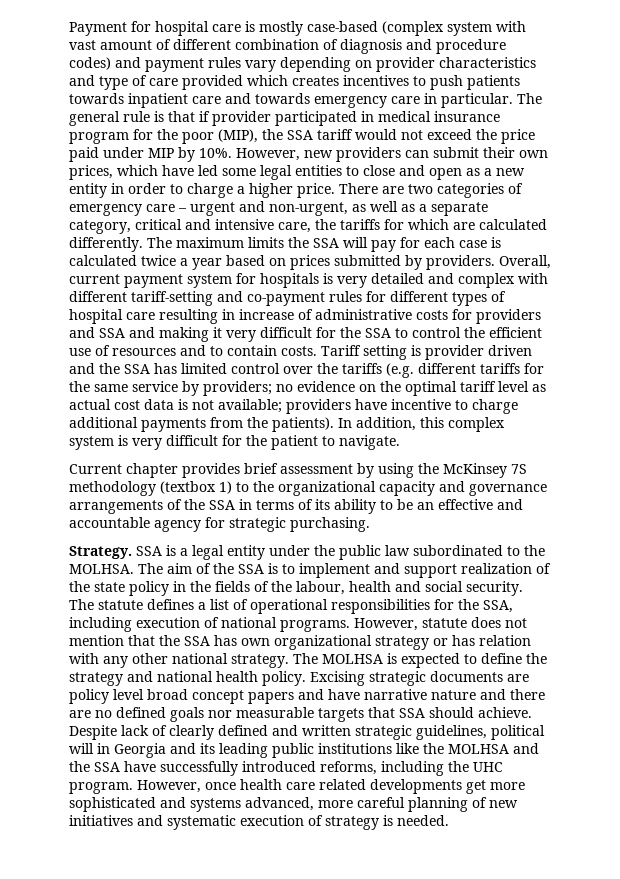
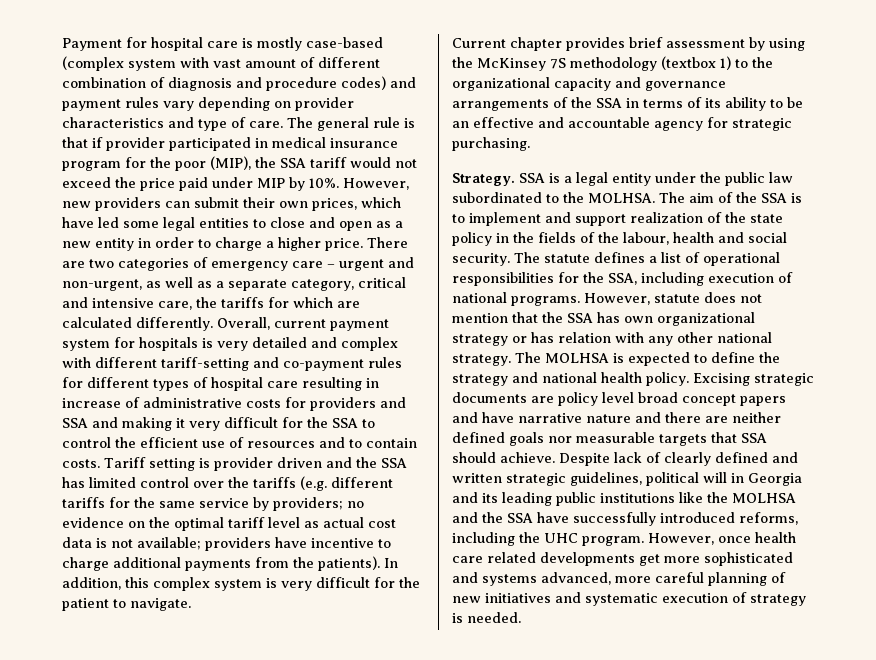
- Payment for hospital care is mostly case-based (complex system with vast amount of different combination of diagnosis and procedure codes) and payment rules vary depending on provider characteristics and type of care provided which creates incentives to push patients towards inpatient care and towards emergency care in particular.
+ Payment for hospital care is mostly case-based (complex system with vast amount of different combination of diagnosis and procedure codes) and payment rules vary depending on provider characteristics and type of care.
- The maximum limits the SSA will pay for each case is calculated twice a year based on prices submitted by providers.
- Excising strategic documents are policy level broad concept papers and have narrative nature and there are no defined goals nor measurable targets that SSA should achieve.
+ Excising strategic documents are policy level broad concept papers and have narrative nature and there are neither defined goals nor measurable targets that SSA should achieve.

